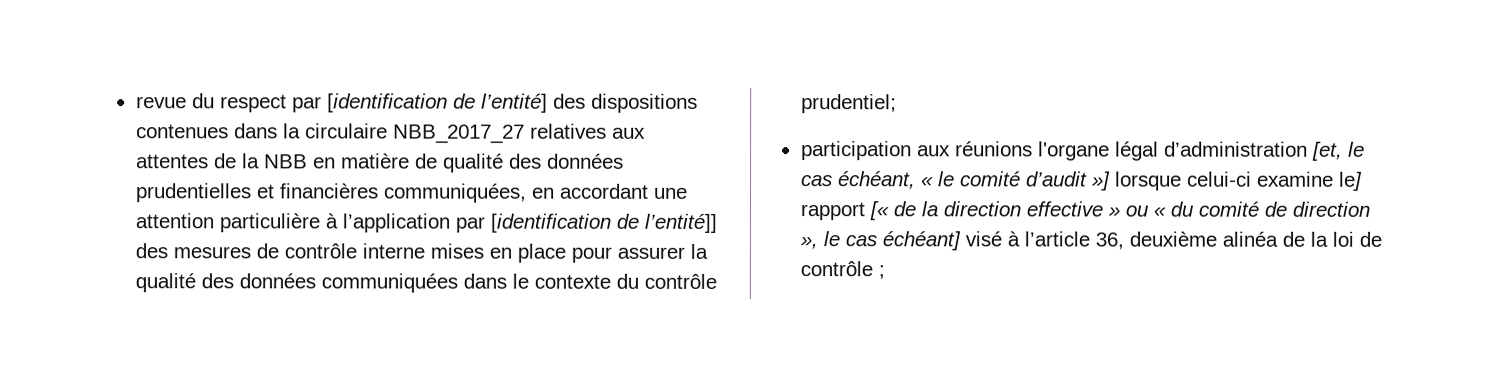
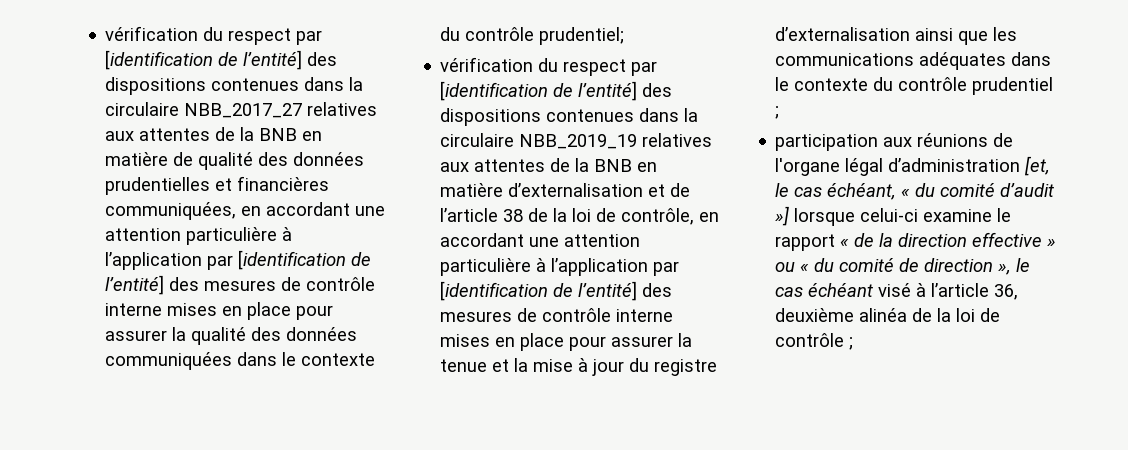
- revue du respect par [identification de l’entité] des dispositions contenues dans la circulaire NBB_2017_27 relatives aux attentes de la NBB en matière de qualité des données prudentielles et financières communiquées, en accordant une attention particulière à l’application par [identification de l’entité]] des mesures de contrôle interne mises en place pour assurer la qualité des données communiquées dans le contexte du contrôle prudentiel;
+ vérification du respect par [identification de l’entité] des dispositions contenues dans la circulaire NBB_2017_27 relatives aux attentes de la BNB en matière de qualité des données prudentielles et financières communiquées, en accordant une attention particulière à l’application par [identification de l’entité] des mesures de contrôle interne mises en place pour assurer la qualité des données communiquées dans le contexte du contrôle prudentiel;
+ vérification du respect par [identification de l’entité] des dispositions contenues dans la circulaire NBB_2019_19 relatives aux attentes de la BNB en matière d’externalisation et de l’article 38 de la loi de contrôle, en accordant une attention particulière à l’application par [identification de l’entité] des mesures de contrôle interne mises en place pour assurer la tenue et la mise à jour du registre d’externalisation ainsi que les communications adéquates dans le contexte du contrôle prudentiel ;
- participation aux réunions l'organe légal d’administration [et, le cas échéant, « le comité d’audit »] lorsque celui-ci examine le] rapport [« de la direction effective » ou « du comité de direction », le cas échéant] visé à l’article 36, deuxième alinéa de la loi de contrôle ;
+ participation aux réunions de l'organe légal d’administration [et, le cas échéant, « du comité d’audit »] lorsque celui-ci examine le rapport « de la direction effective » ou « du comité de direction », le cas échéant visé à l’article 36, deuxième alinéa de la loi de contrôle ;

